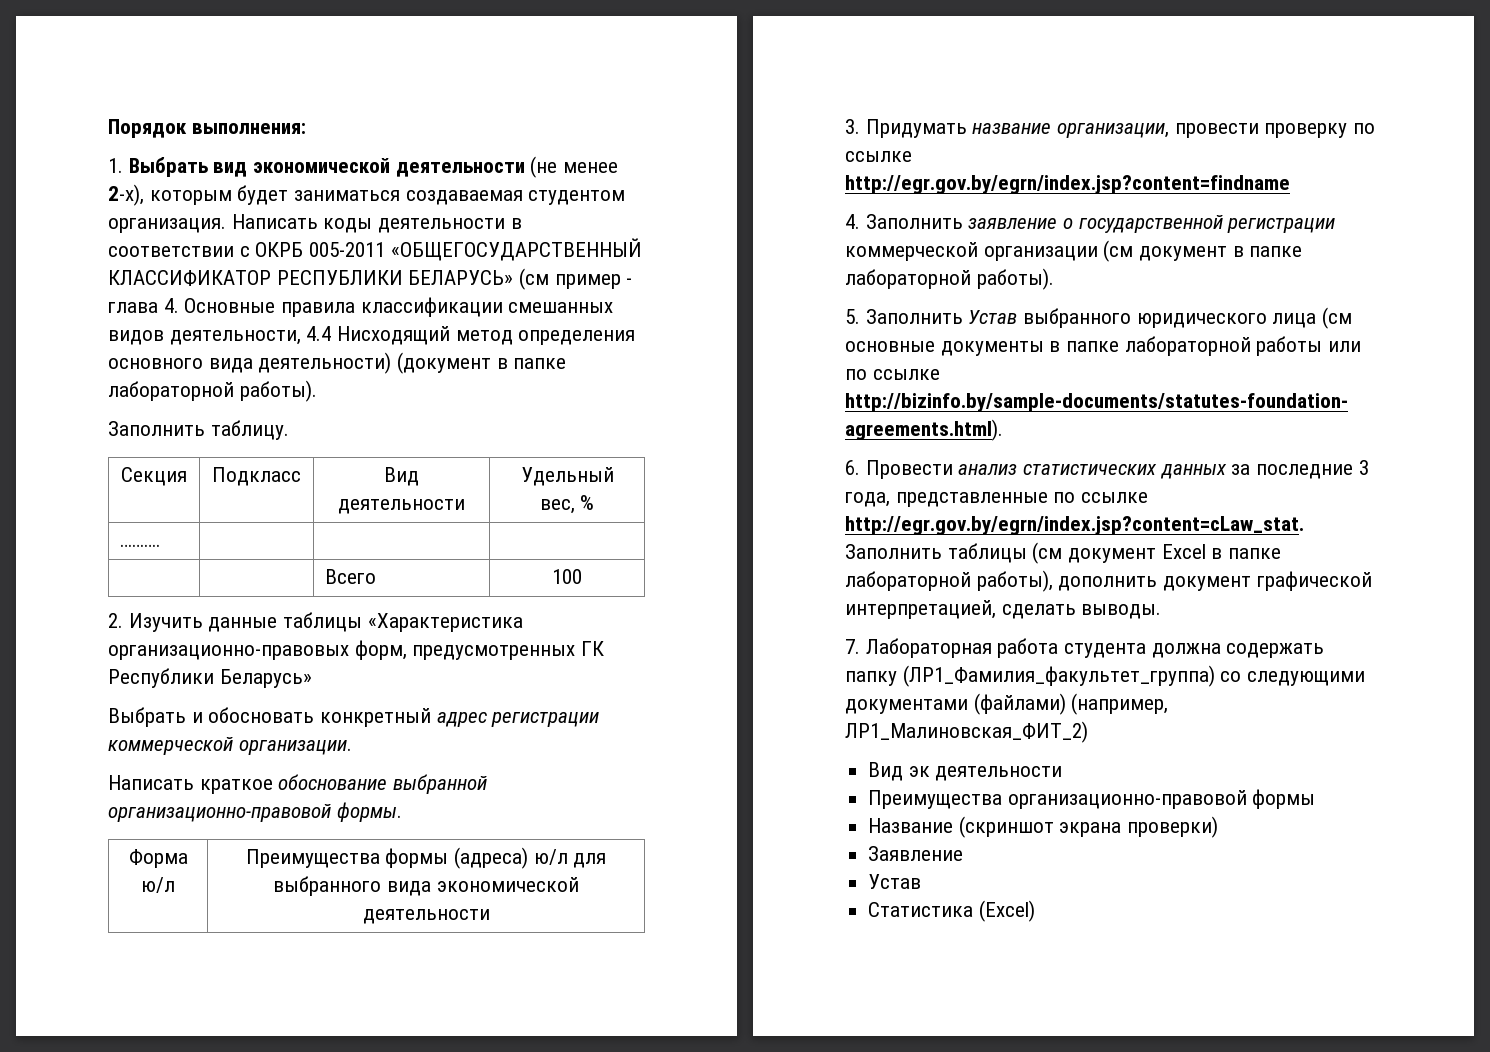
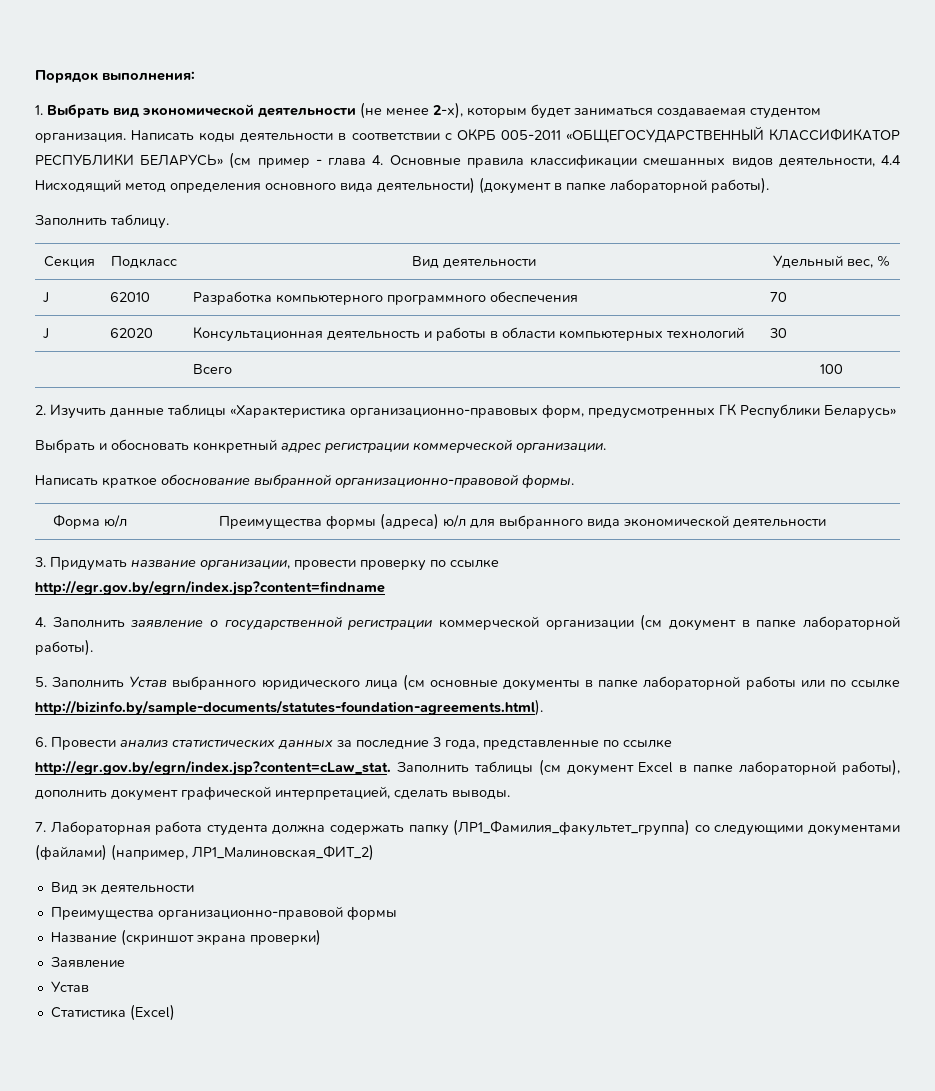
- ………. | | |
+ J | 62010 | Разработка компьютерного программного обеспечения | 70
+ J | 62020 | Консультационная деятельность и работы в области компьютерных технологий | 30

